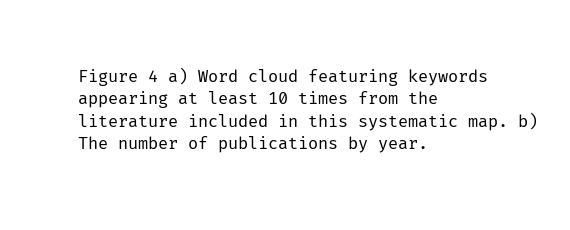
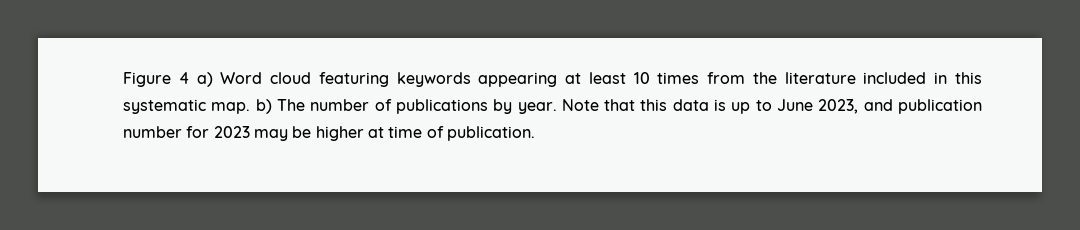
+ Note that this data is up to June 2023, and publication number for 2023 may be higher at time of publication.

